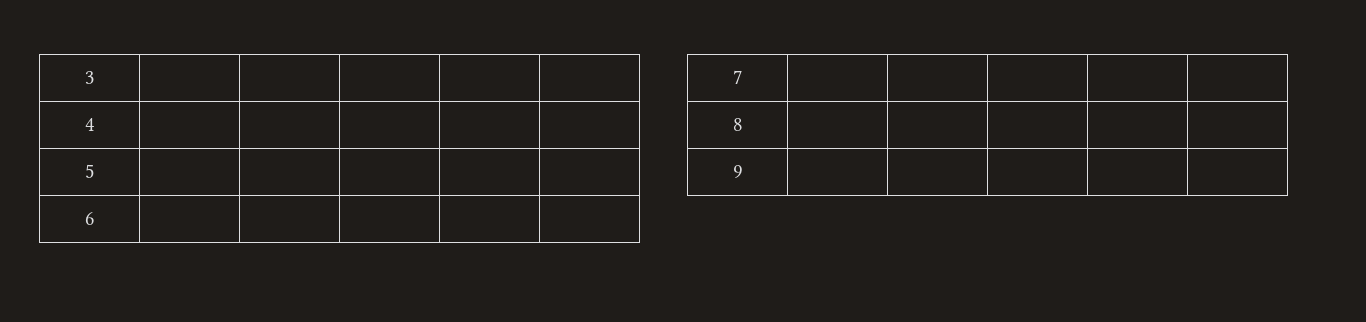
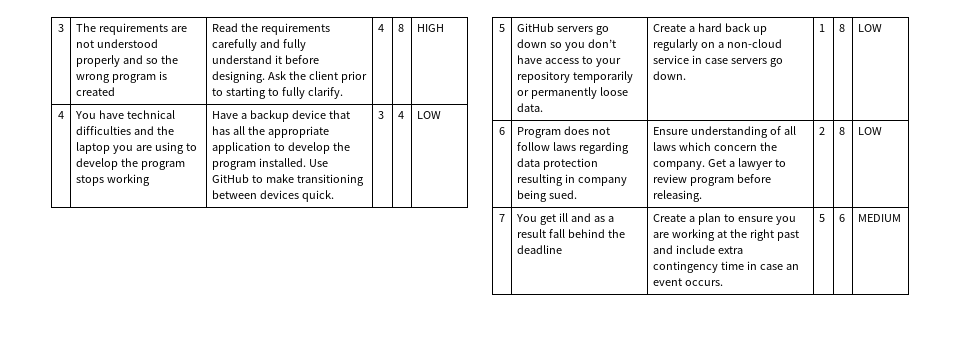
- 3 | | | | |
- 4 | | | | |
- 5 | | | | |
- 6 | | | | |
- 7 | | | | |
- 8 | | | | |
- 9 | | | | |
+ 3 | The requirements are not understood properly and so the wrong program is created | Read the requirements carefully and fully understand it before designing. Ask the client prior to starting to fully clarify. | 4 | 8 | HIGH
+ 4 | You have technical difficulties and the laptop you are using to develop the program stops working | Have a backup device that has all the appropriate application to develop the program installed. Use GitHub to make transitioning between devices quick. | 3 | 4 | LOW
+ 5 | GitHub servers go down so you don’t have access to your repository temporarily or permanently loose data. | Create a hard back up regularly on a non-cloud service in case servers go down. | 1 | 8 | LOW
+ 6 | Program does not follow laws regarding data protection resulting in company being sued. | Ensure understanding of all laws which concern the company. Get a lawyer to review program before releasing. | 2 | 8 | LOW
+ 7 | You get ill and as a result fall behind the deadline | Create a plan to ensure you are working at the right past and include extra contingency time in case an event occurs. | 5 | 6 | MEDIUM

